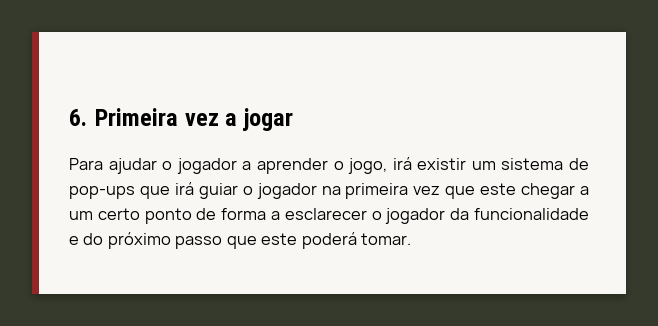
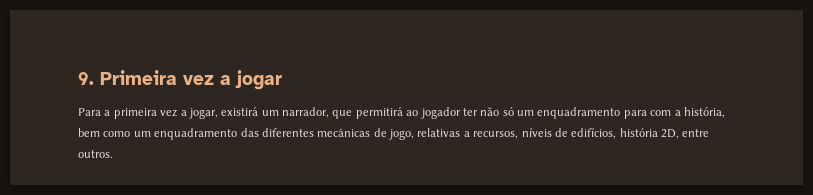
- 6. Primeira vez a jogar
+ 9. Primeira vez a jogar
- Para ajudar o jogador a aprender o jogo, irá existir um sistema de pop-ups que irá guiar o jogador na primeira vez que este chegar a um certo ponto de forma a esclarecer o jogador da funcionalidade e do próximo passo que este poderá tomar.
+ Para a primeira vez a jogar, existirá um narrador, que permitirá ao jogador ter não só um enquadramento para com a história, bem como um enquadramento das diferentes mecânicas de jogo, relativas a recursos, níveis de edifícios, história 2D, entre outros.

